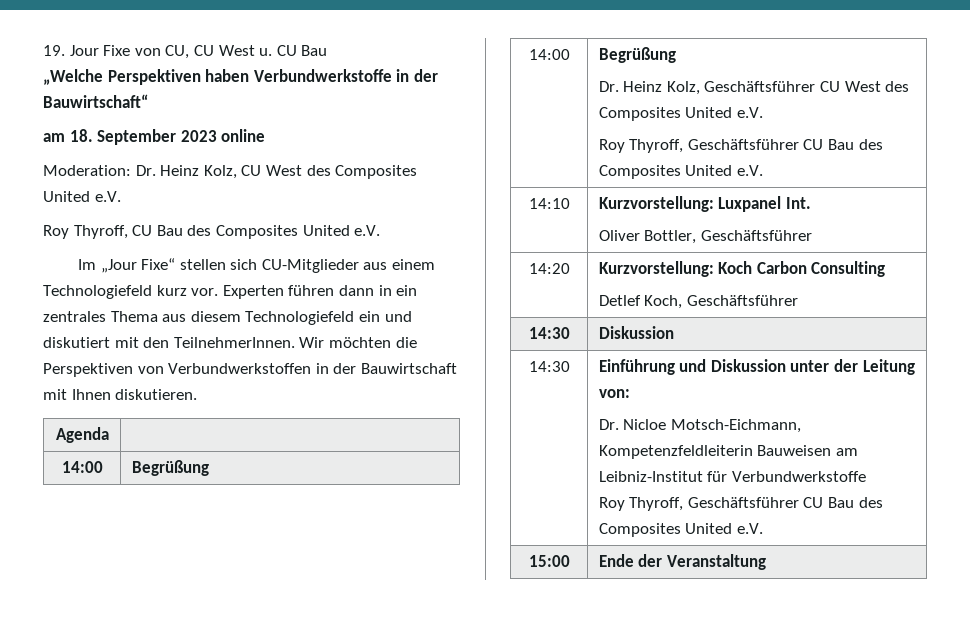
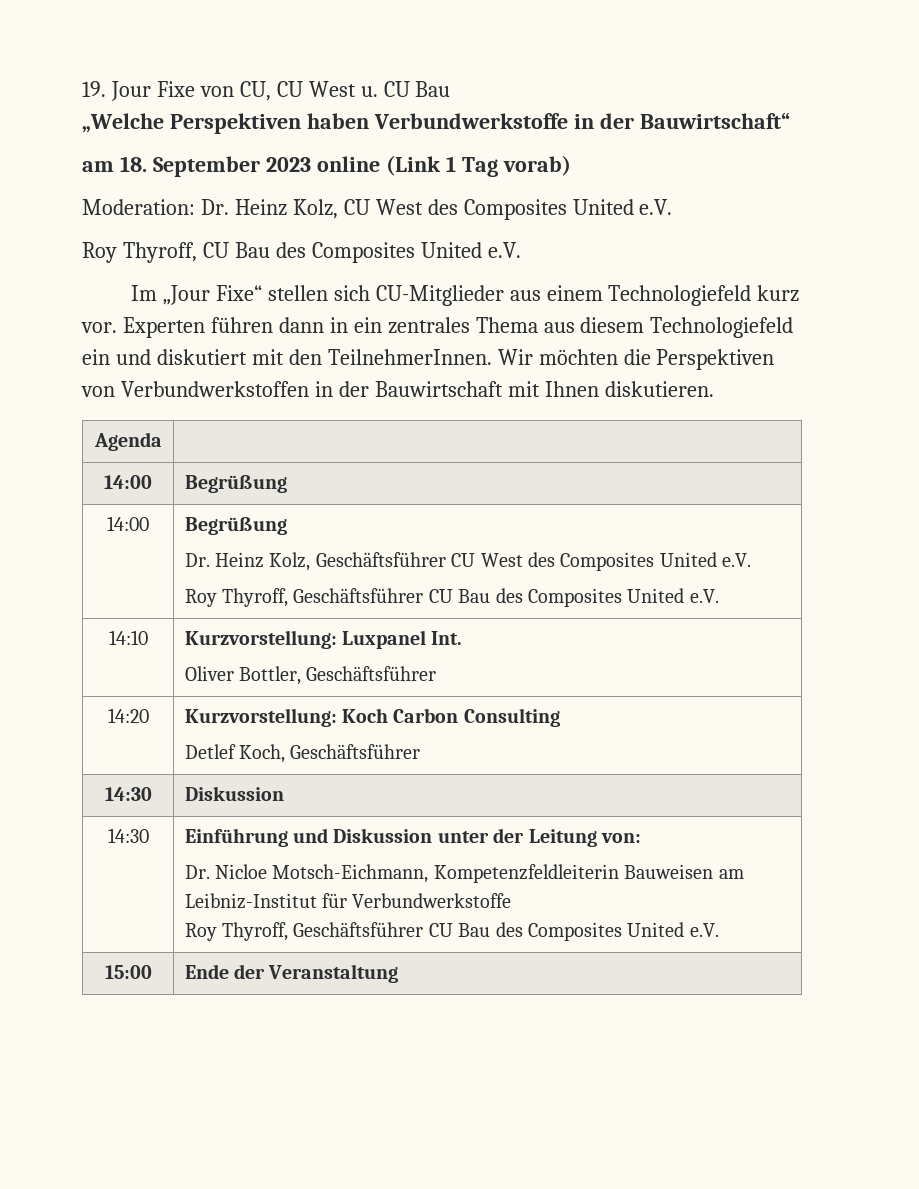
- am 18. September 2023 online
+ am 18. September 2023 online (Link 1 Tag vorab)

